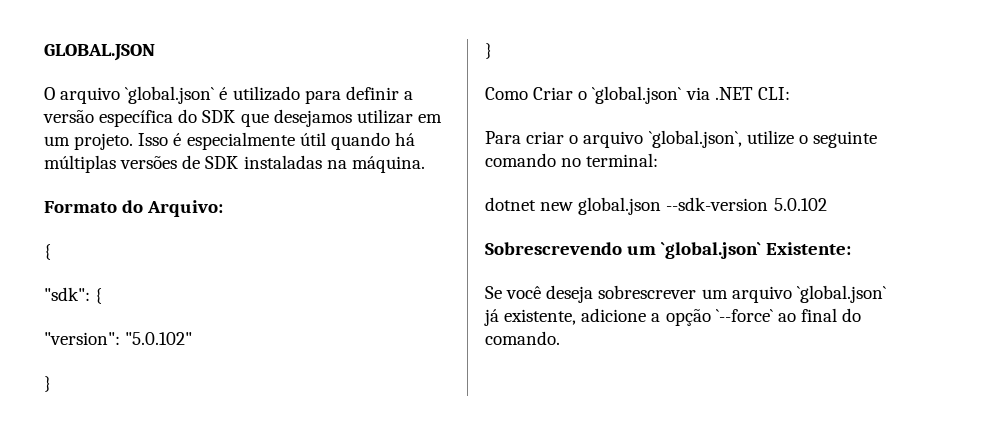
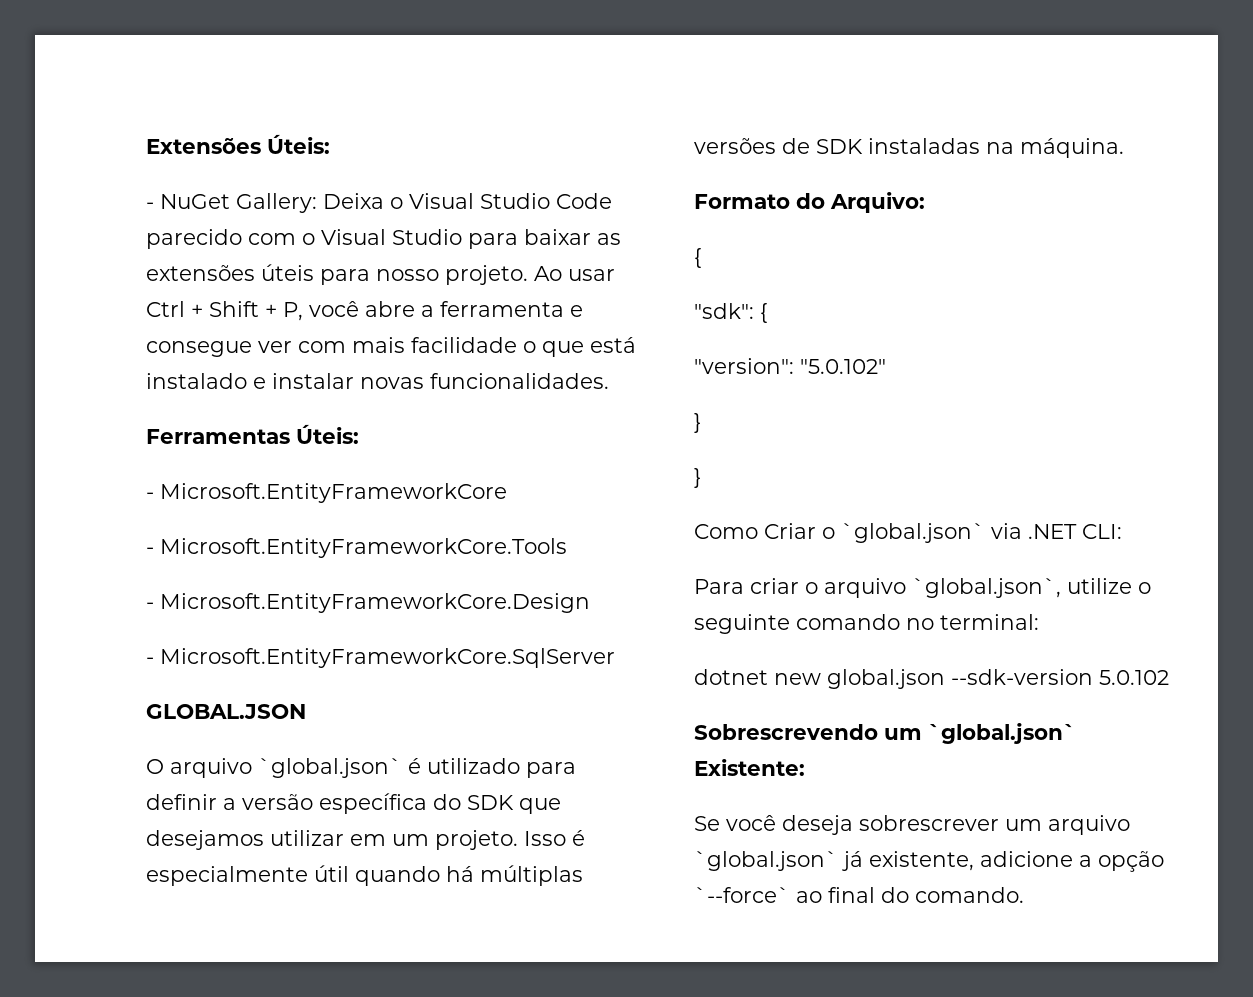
+ Extensões Úteis:
+ - NuGet Gallery: Deixa o Visual Studio Code parecido com o Visual Studio para baixar as extensões úteis para nosso projeto. Ao usar Ctrl + Shift + P, você abre a ferramenta e consegue ver com mais facilidade o que está instalado e instalar novas funcionalidades.
+ Ferramentas Úteis:
+ - Microsoft.EntityFrameworkCore
+ - Microsoft.EntityFrameworkCore.Tools
+ - Microsoft.EntityFrameworkCore.Design
+ - Microsoft.EntityFrameworkCore.SqlServer

